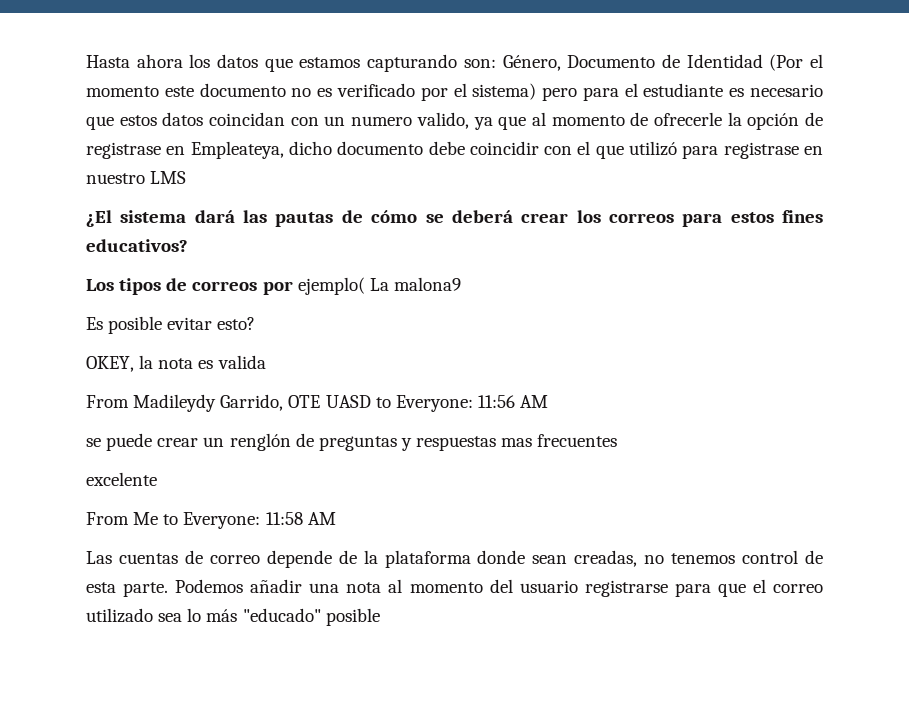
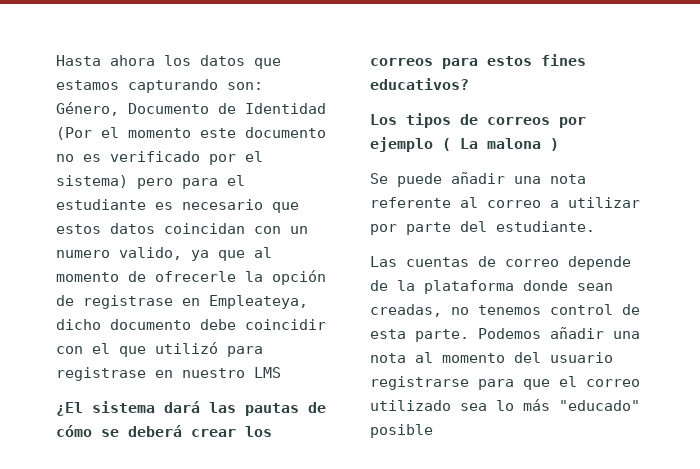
- Los tipos de correos por ejemplo( La malona9
- Es posible evitar esto?
- OKEY, la nota es valida
- From Madileydy Garrido, OTE UASD to Everyone: 11:56 AM
- se puede crear un renglón de preguntas y respuestas mas frecuentes
- excelente
- From Me to Everyone: 11:58 AM
+ Los tipos de correos por ejemplo ( La malona )
+ Se puede añadir una nota referente al correo a utilizar por parte del estudiante.

